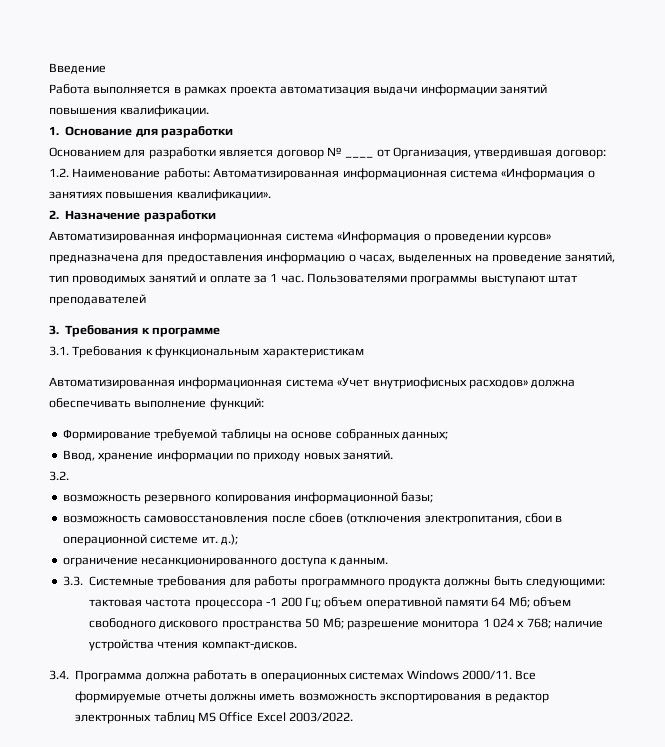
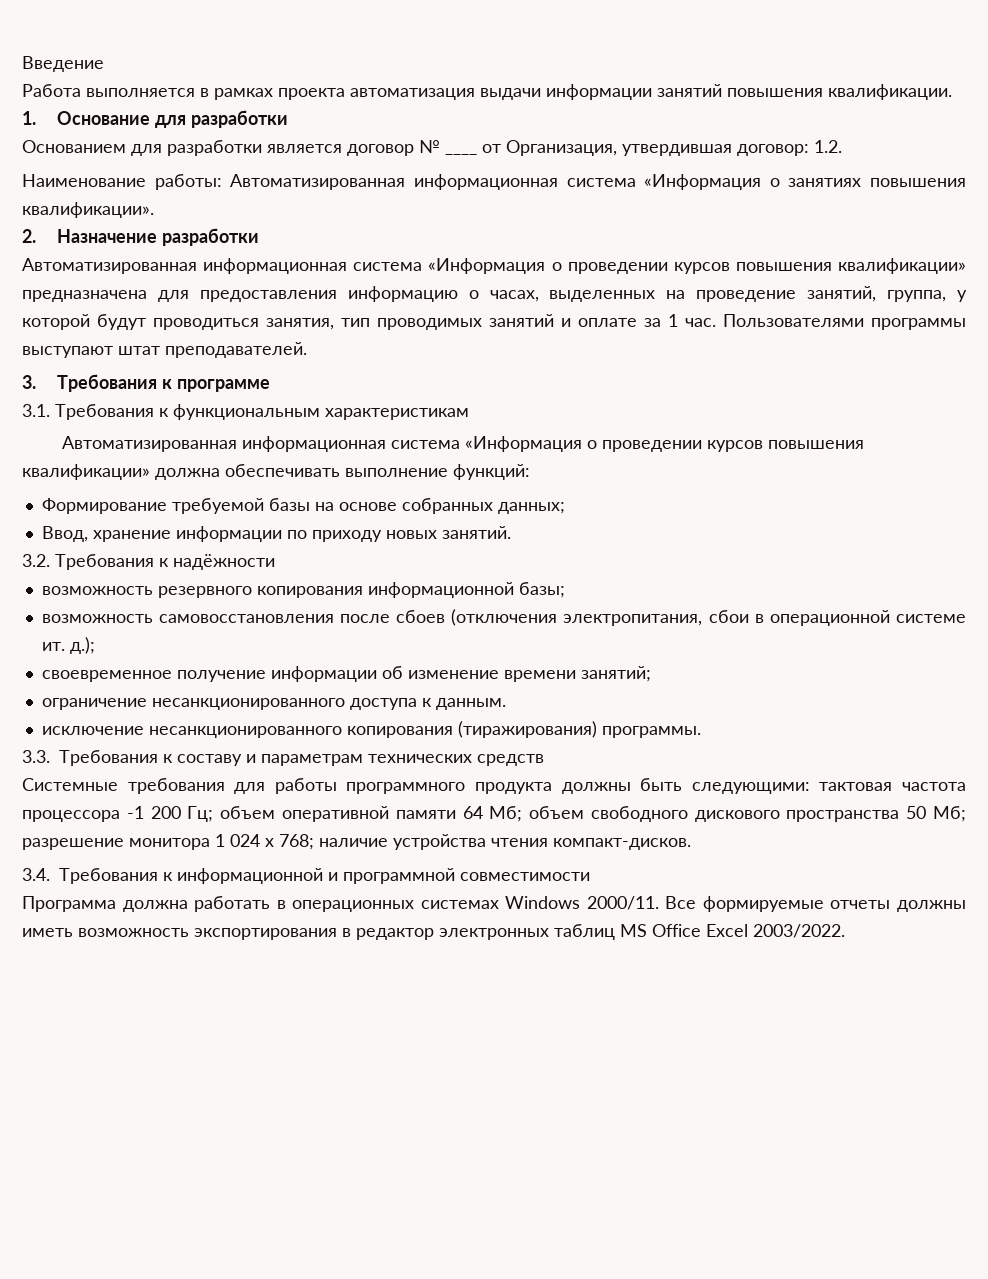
- Основанием для разработки является договор № ____ от Организация, утвердившая договор: 1.2. Наименование работы: Автоматизированная информационная система «Информация о занятиях повышения квалификации».
+ Основанием для разработки является договор № ____ от Организация, утвердившая договор: 1.2.
+ Наименование работы: Автоматизированная информационная система «Информация о занятиях повышения квалификации».
- Автоматизированная информационная система «Информация о проведении курсов» предназначена для предоставления информацию о часах, выделенных на проведение занятий, тип проводимых занятий и оплате за 1 час.
+ Автоматизированная информационная система «Информация о проведении курсов повышения квалификации» предназначена для предоставления информацию о часах, выделенных на проведение занятий, группа, у которой будут проводиться занятия, тип проводимых занятий и оплате за 1 час.
- Пользователями программы выступают штат преподавателей
+ Пользователями программы выступают штат преподавателей.
- Автоматизированная информационная система «Учет внутриофисных расходов» должна обеспечивать выполнение функций:
+ Автоматизированная информационная система «Информация о проведении курсов повышения квалификации» должна обеспечивать выполнение функций:
- Формирование требуемой таблицы на основе собранных данных;
+ Формирование требуемой базы на основе собранных данных;
- 3.2.
+ 3.2. Требования к надёжности
+ своевременное получение информации об изменение времени занятий;
- 3.3. Системные требования для работы программного продукта должны быть следующими: тактовая частота процессора -1 200 Гц; объем оперативной памяти 64 Мб; объем свободного дискового пространства 50 Мб; разрешение монитора 1 024 х 768; наличие устройства чтения компакт-дисков.
+ исключение несанкционированного копирования (тиражирования) программы.
+ 3.3. Требования к составу и параметрам технических средств
+ Системные требования для работы программного продукта должны быть следующими: тактовая частота процессора -1 200 Гц; объем оперативной памяти 64 Мб; объем свободного дискового пространства 50 Мб; разрешение монитора 1 024 х 768; наличие устройства чтения компакт-дисков.
- 3.4. Программа должна работать в операционных системах Windows 2000/11.
+ 3.4. Требования к информационной и программной совместимости
+ Программа должна работать в операционных системах Windows 2000/11.

